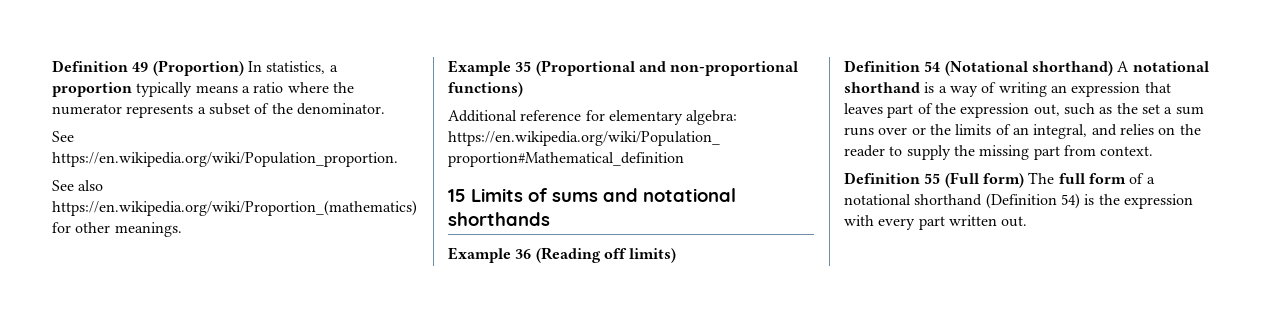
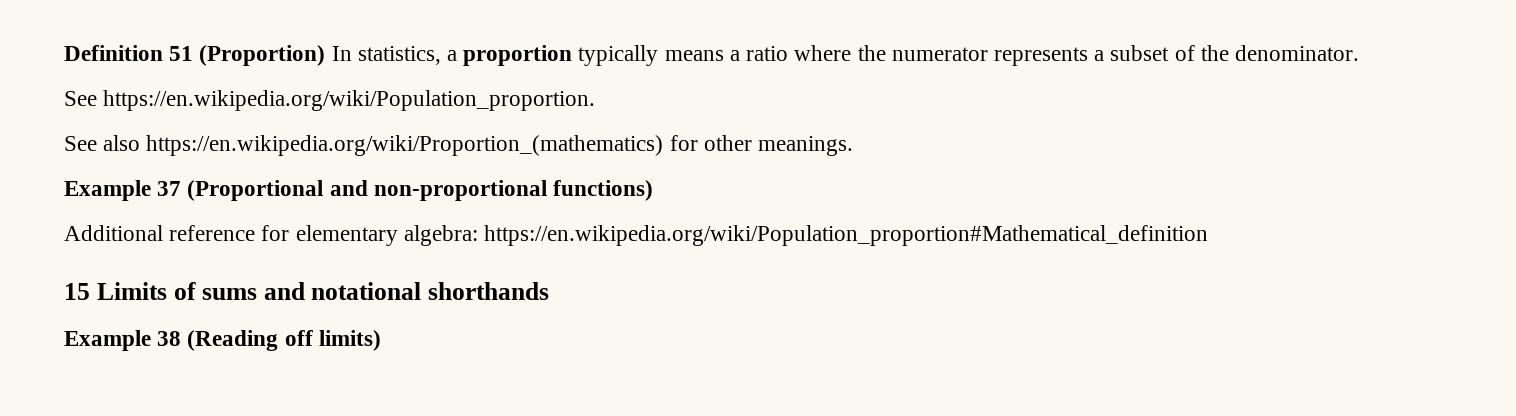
- Definition 49 (Proportion) In statistics, a proportion typically means a ratio where the numerator represents a subset of the denominator.
+ Definition 51 (Proportion) In statistics, a proportion typically means a ratio where the numerator represents a subset of the denominator.
- Example 35 (Proportional and non-proportional functions)
+ Example 37 (Proportional and non-proportional functions)
- Example 36 (Reading off limits)
+ Example 38 (Reading off limits)
- Definition 54 (Notational shorthand) A notational shorthand is a way of writing an expression that leaves part of the expression out, such as the set a sum runs over or the limits of an integral, and relies on the reader to supply the missing part from context.
- Definition 55 (Full form) The full form of a notational shorthand (Definition 54) is the expression with every part written out.

